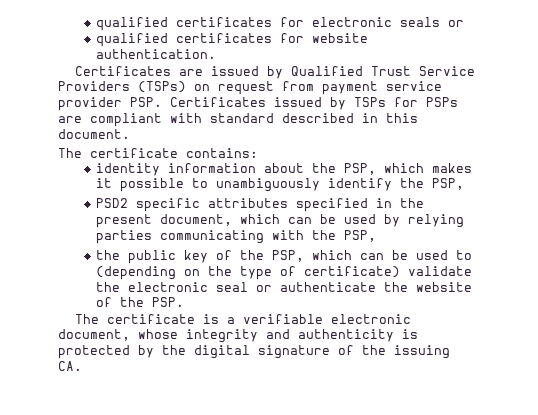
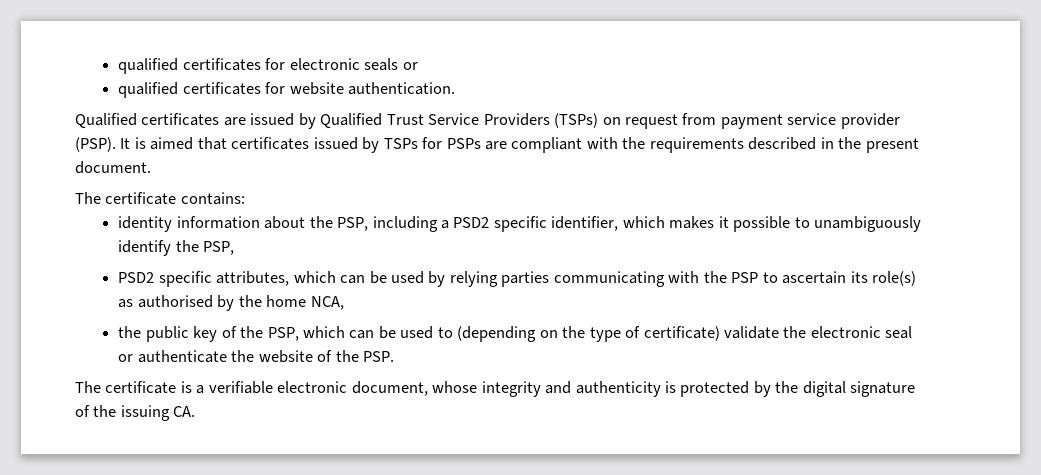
- Certificates are issued by Qualified Trust Service Providers (TSPs) on request from payment service provider PSP. Certificates issued by TSPs for PSPs are compliant with standard described in this document.
+ Qualified certificates are issued by Qualified Trust Service Providers (TSPs) on request from payment service provider (PSP). It is aimed that certificates issued by TSPs for PSPs are compliant with the requirements described in the present document.
- identity information about the PSP, which makes it possible to unambiguously identify the PSP,
+ identity information about the PSP, including a PSD2 specific identifier, which makes it possible to unambiguously identify the PSP,
- PSD2 specific attributes specified in the present document, which can be used by relying parties communicating with the PSP,
+ PSD2 specific attributes, which can be used by relying parties communicating with the PSP to ascertain its role(s) as authorised by the home NCA,

